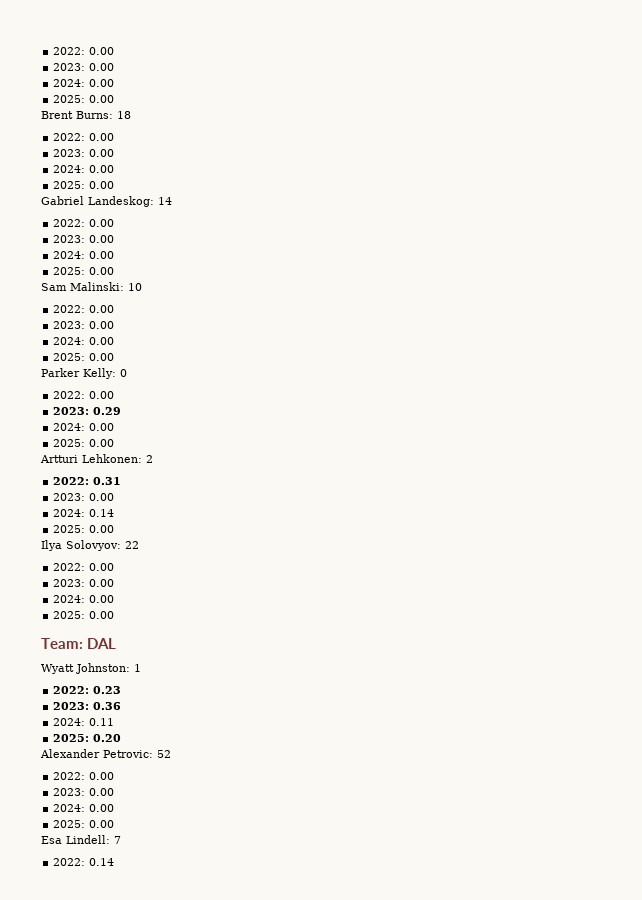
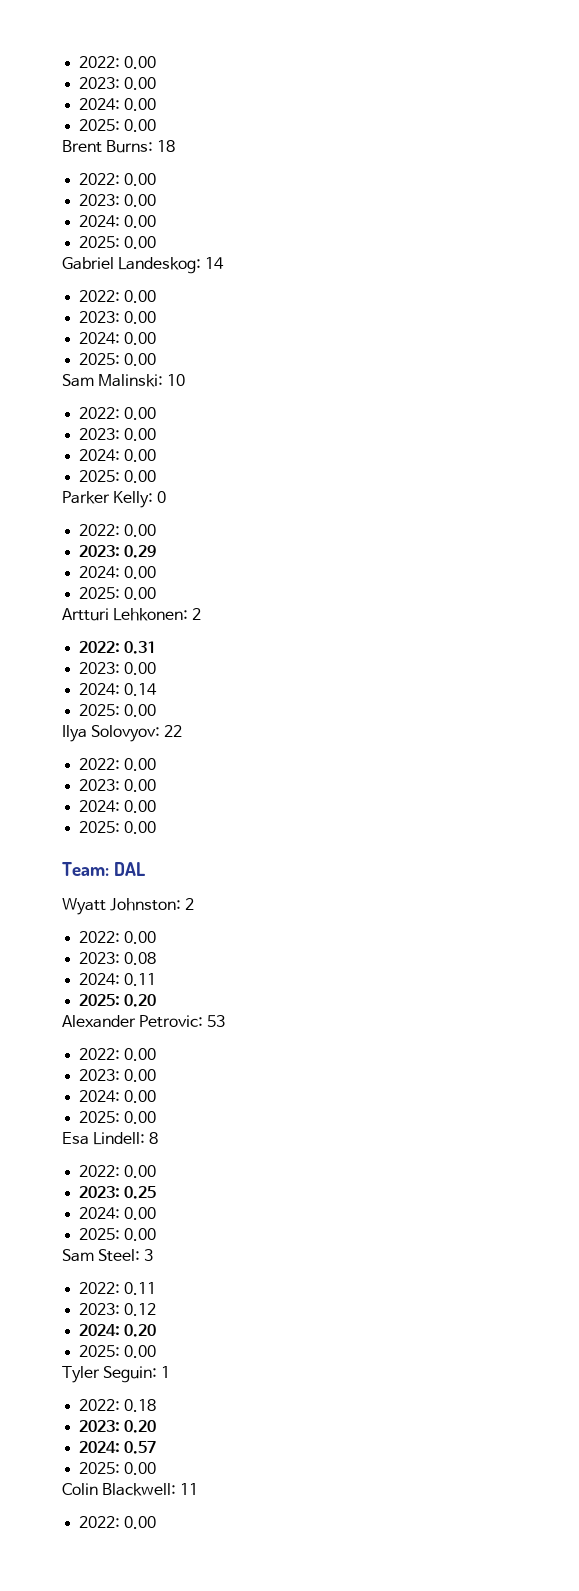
- Wyatt Johnston: 1
- 2022: 0.23
- 2023: 0.36
+ Wyatt Johnston: 2
+ 2022: 0.00
+ 2023: 0.08
- Alexander Petrovic: 52
+ Alexander Petrovic: 53
- Esa Lindell: 7
- 2022: 0.14
+ Esa Lindell: 8
+ 2022: 0.00
+ 2023: 0.25
+ 2024: 0.00
+ 2025: 0.00
+ Sam Steel: 3
+ 2022: 0.11
+ 2023: 0.12
+ 2024: 0.20
+ 2025: 0.00
+ Tyler Seguin: 1
+ 2022: 0.18
+ 2023: 0.20
+ 2024: 0.57
+ 2025: 0.00
+ Colin Blackwell: 11
+ 2022: 0.00

